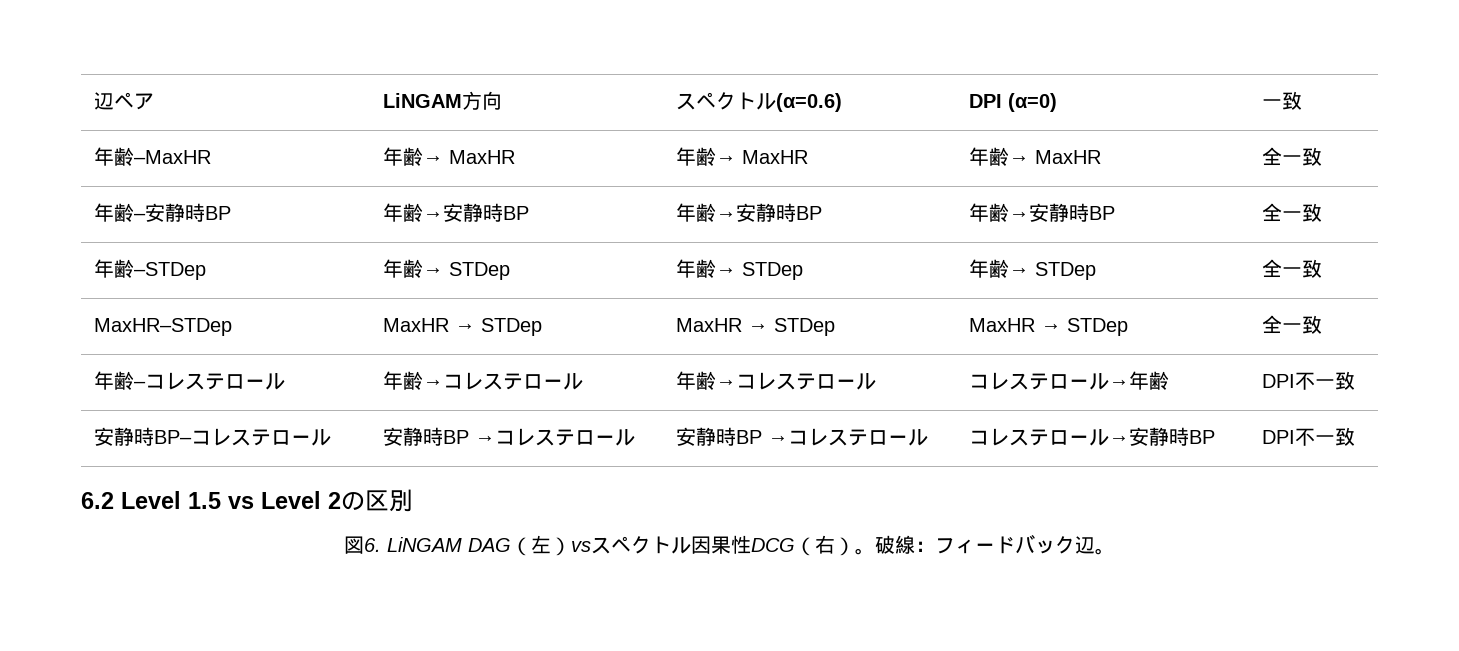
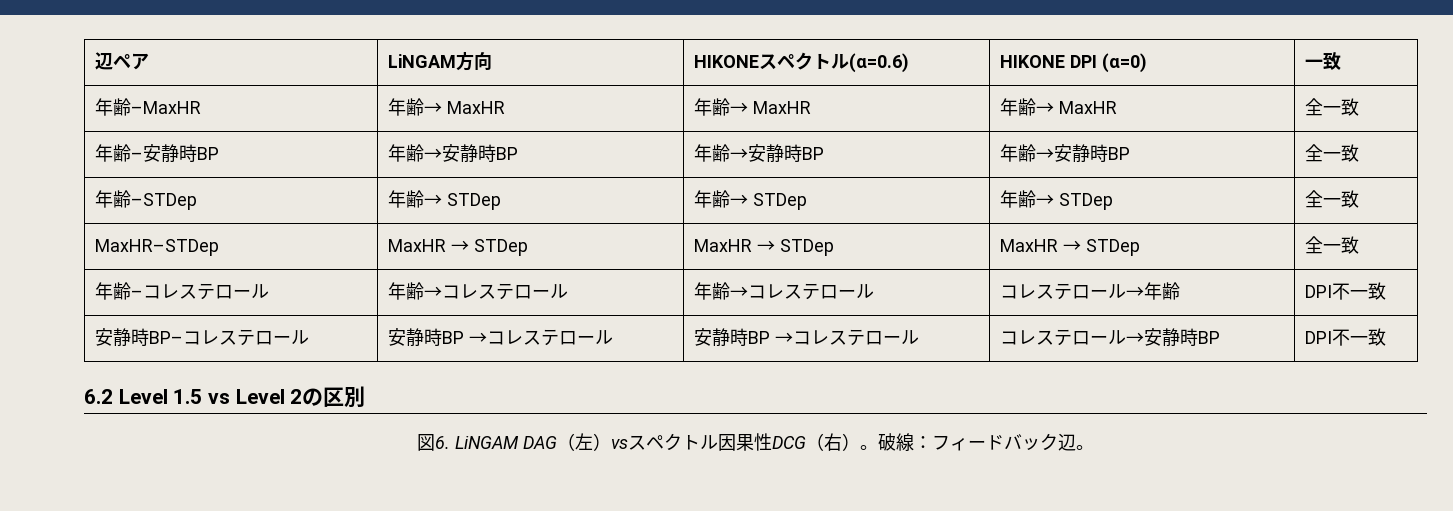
- 辺ペア | LiNGAM方向 | スペクトル(α=0.6) | DPI (α=0) | 一致
+ 辺ペア | LiNGAM方向 | HIKONEスペクトル(α=0.6) | HIKONE DPI (α=0) | 一致

